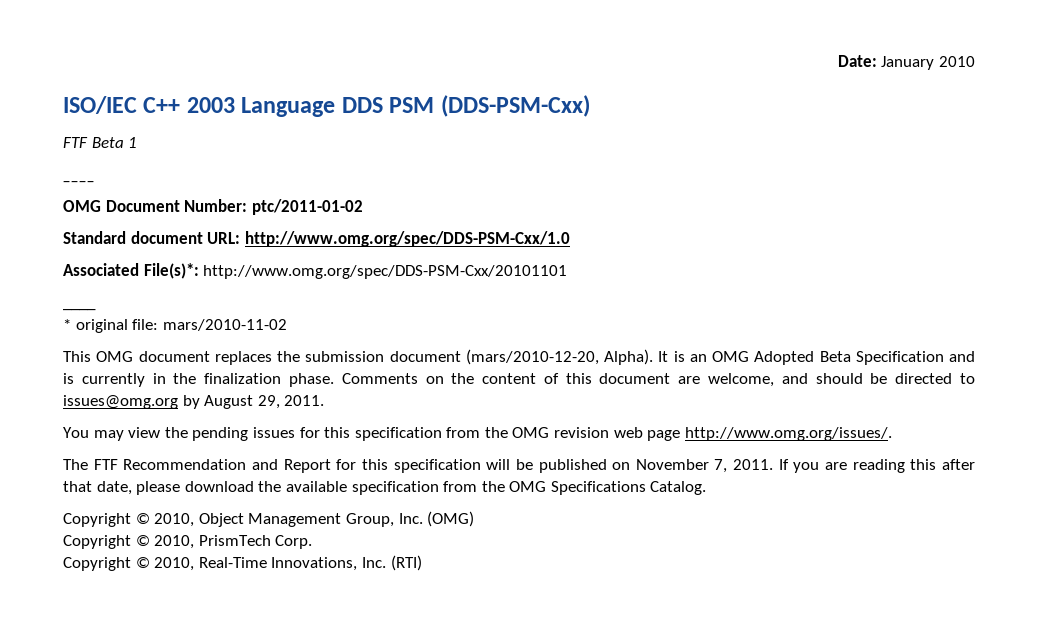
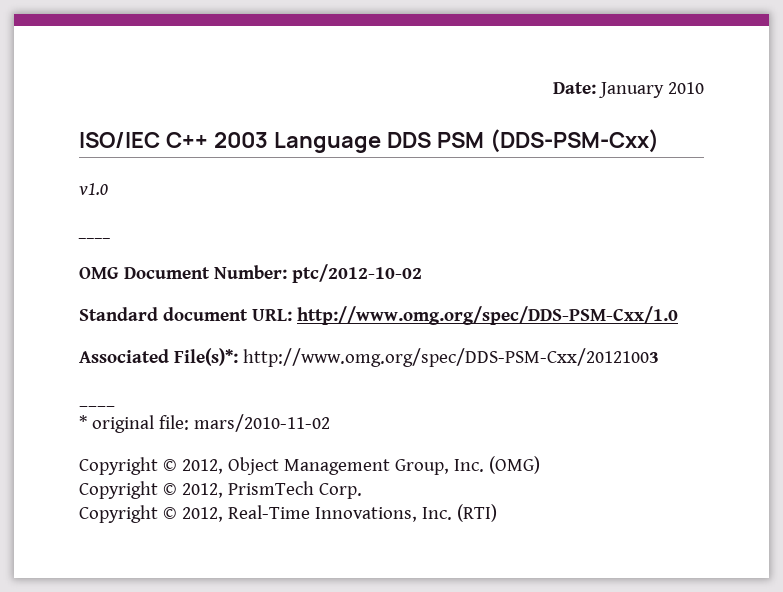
- FTF Beta 1
+ v1.0
- OMG Document Number: ptc/2011-01-02
+ OMG Document Number: ptc/2012-10-02
- Associated File(s)*: http://www.omg.org/spec/DDS-PSM-Cxx/20101101
+ Associated File(s)*: http://www.omg.org/spec/DDS-PSM-Cxx/20121003
- This OMG document replaces the submission document (mars/2010-12-20, Alpha). It is an OMG Adopted Beta Specification and is currently in the finalization phase. Comments on the content of this document are welcome, and should be directed to issues@omg.org by August 29, 2011.
- You may view the pending issues for this specification from the OMG revision web page http://www.omg.org/issues/.
- The FTF Recommendation and Report for this specification will be published on November 7, 2011. If you are reading this after that date, please download the available specification from the OMG Specifications Catalog.
- Copyright © 2010, Object Management Group, Inc. (OMG)
+ Copyright © 2012, Object Management Group, Inc. (OMG)
- Copyright © 2010, PrismTech Corp.
+ Copyright © 2012, PrismTech Corp.
- Copyright © 2010, Real-Time Innovations, Inc. (RTI)
+ Copyright © 2012, Real-Time Innovations, Inc. (RTI)

